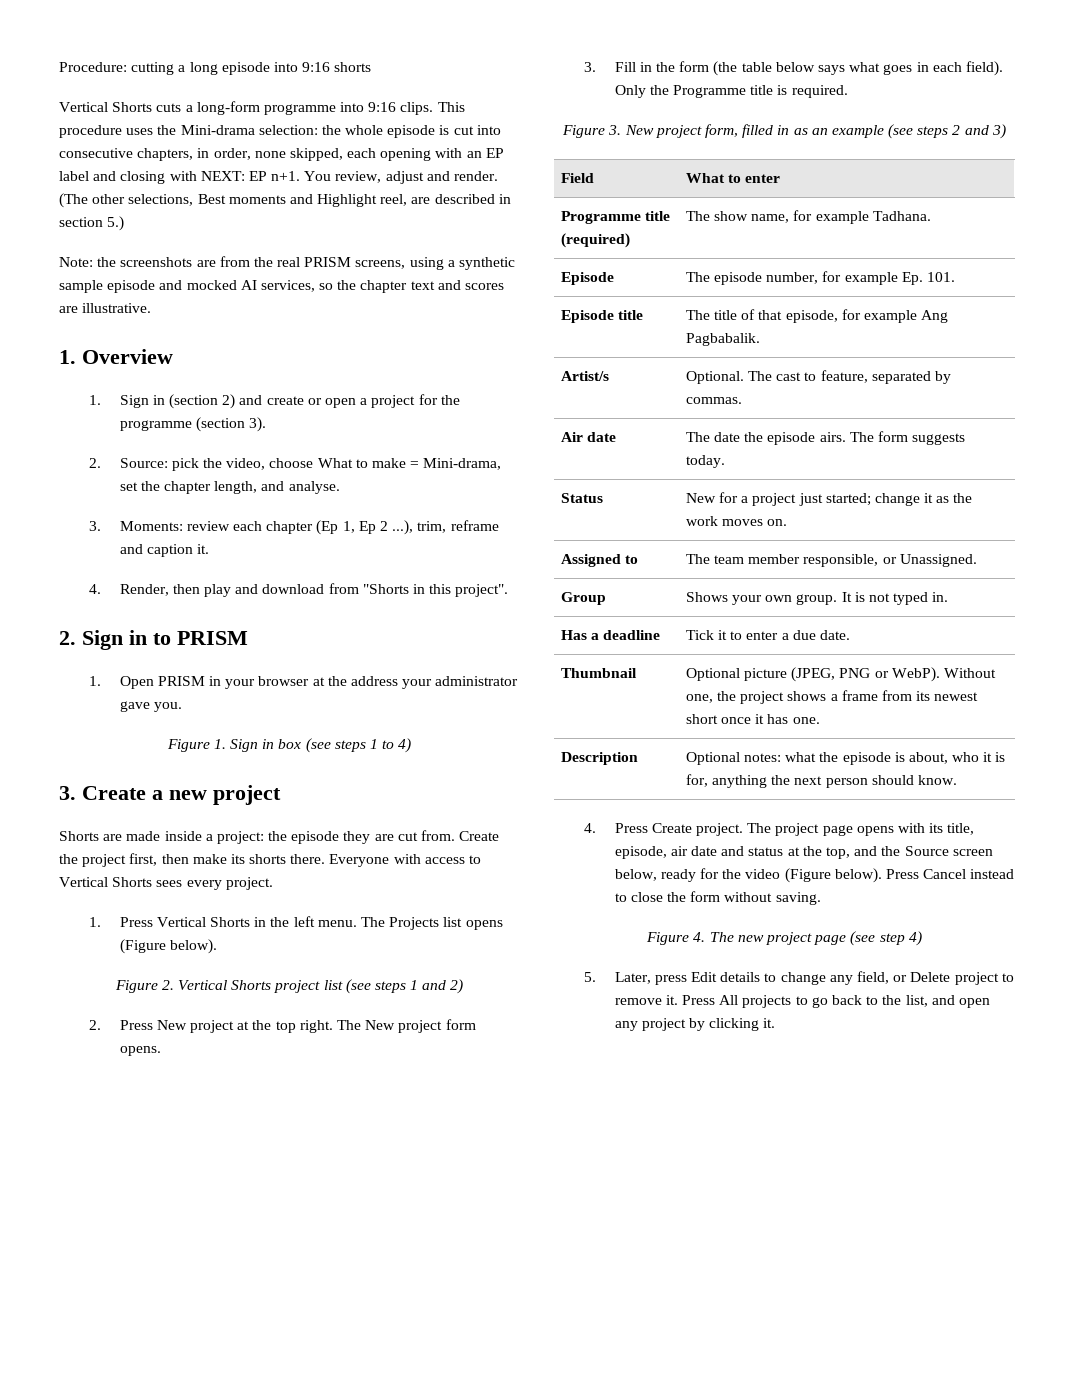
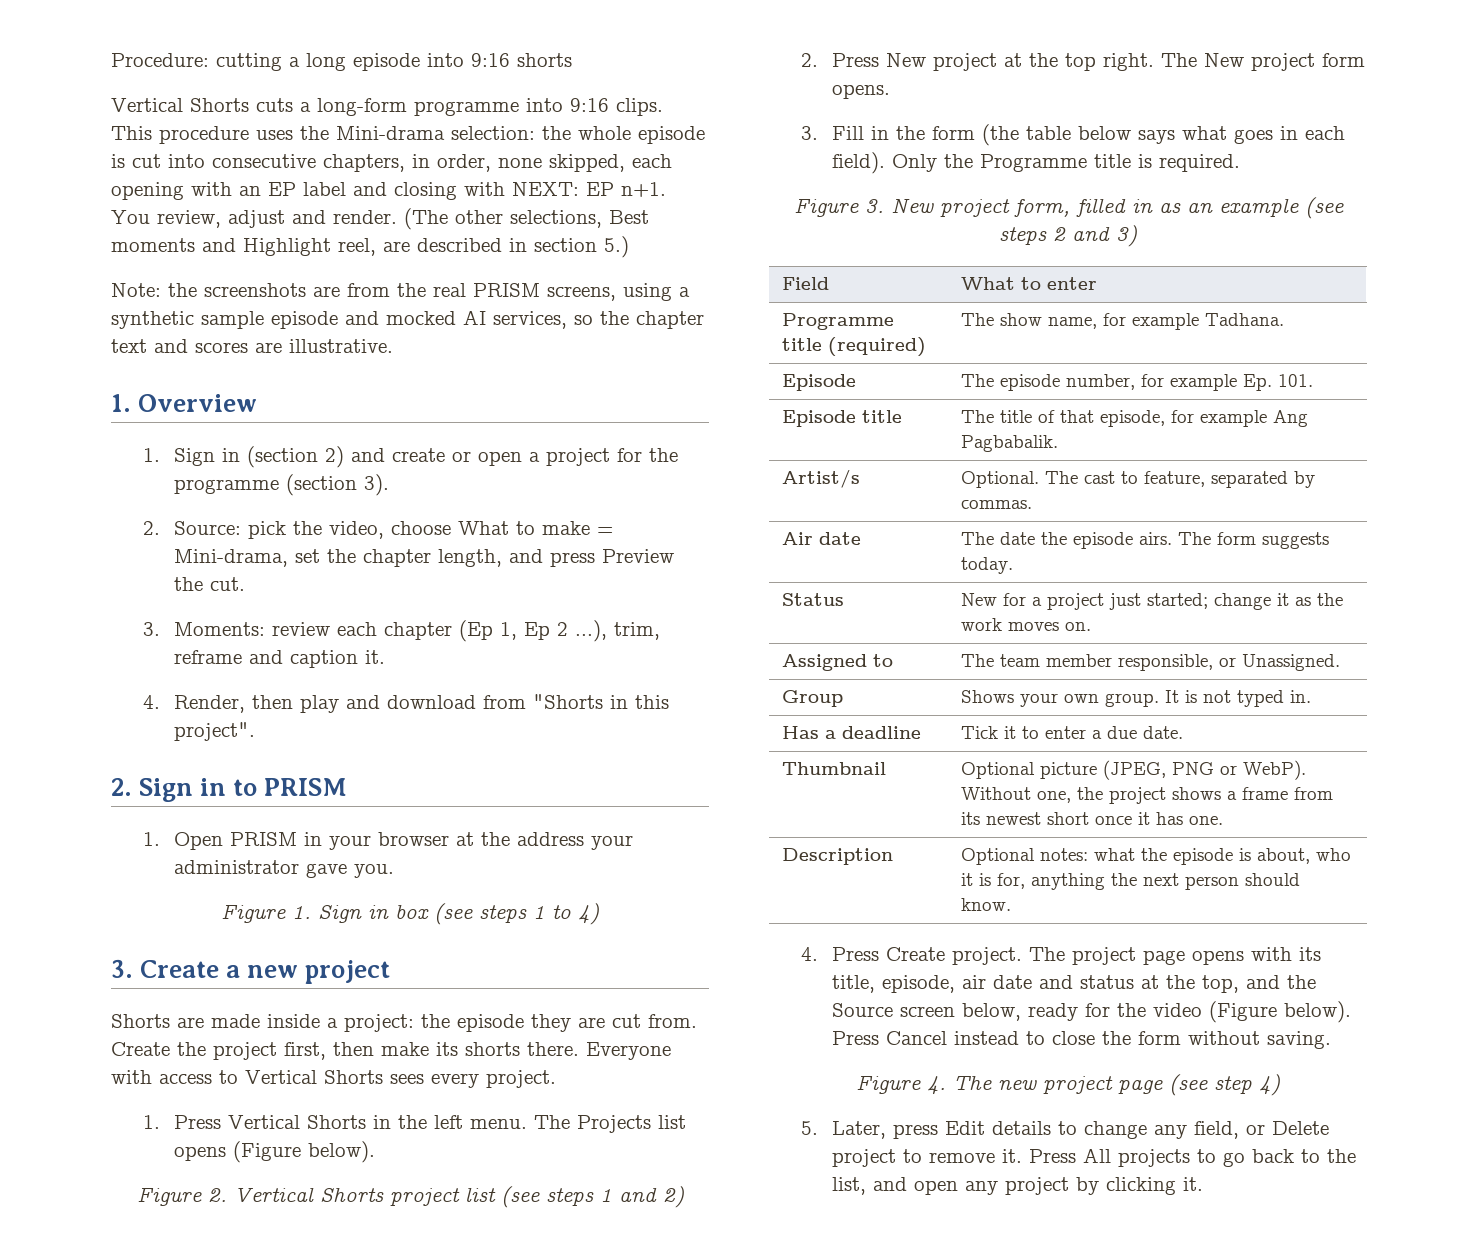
- 2. Source: pick the video, choose What to make = Mini-drama, set the chapter length, and analyse.
+ 2. Source: pick the video, choose What to make = Mini-drama, set the chapter length, and press Preview the cut.

